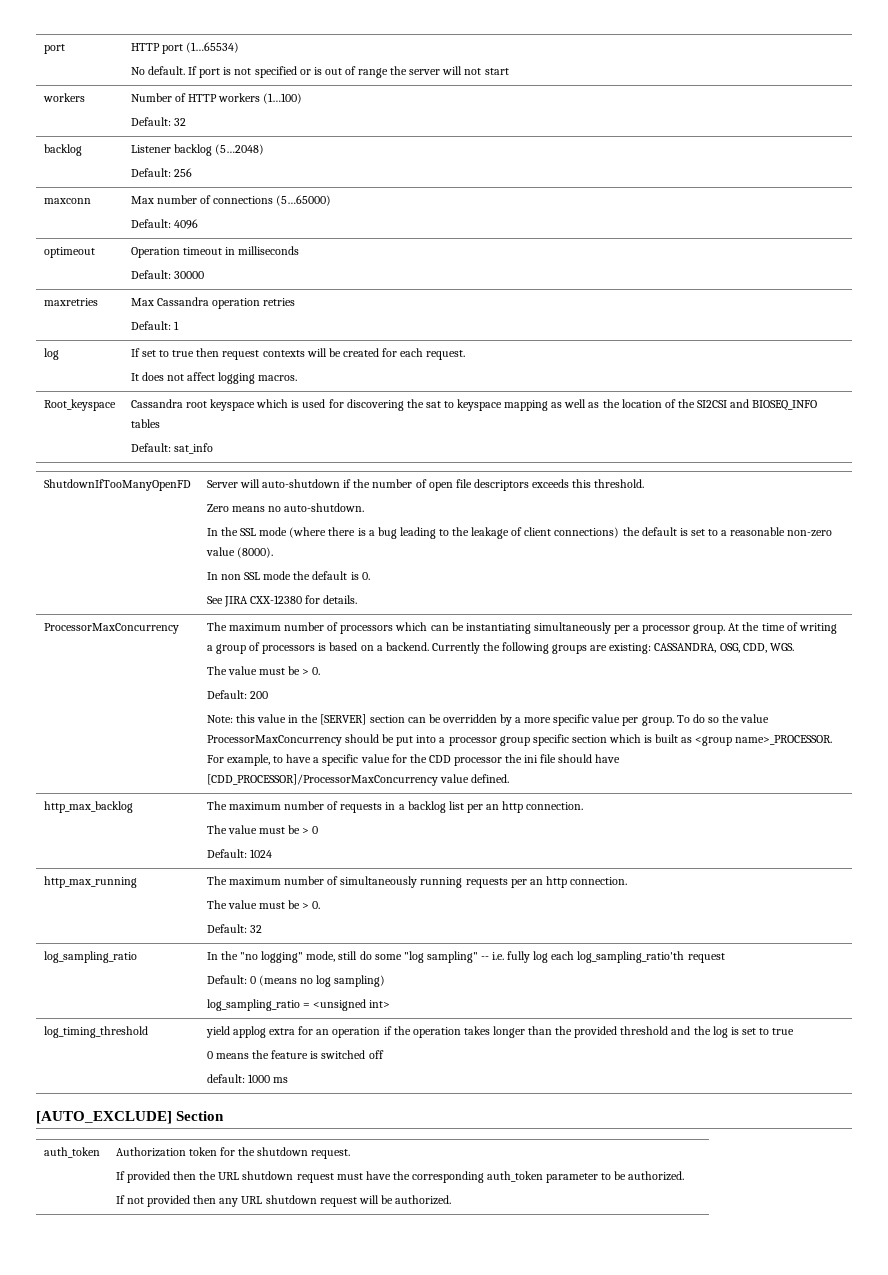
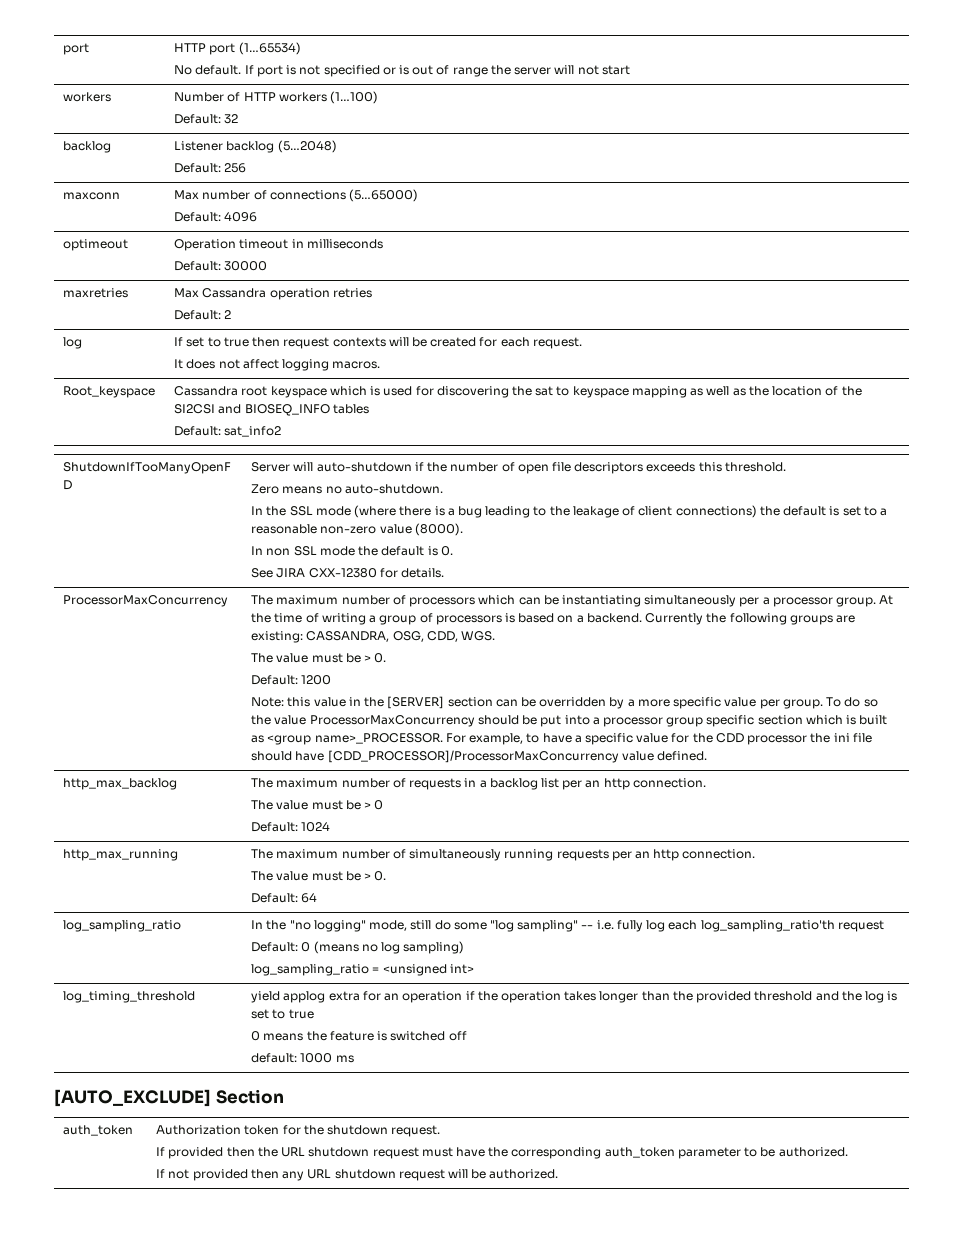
  maxretries | Max Cassandra operation retries
- Default: 1
+ Default: 2
  Root_keyspace | Cassandra root keyspace which is used for discovering the sat to keyspace mapping as well as the location of the SI2CSI and BIOSEQ_INFO tables
- Default: sat_info
+ Default: sat_info2
- Default: 200
+ Default: 1200
  http_max_running | The maximum number of simultaneously running requests per an http connection.
  The value must be > 0.
- Default: 32
+ Default: 64

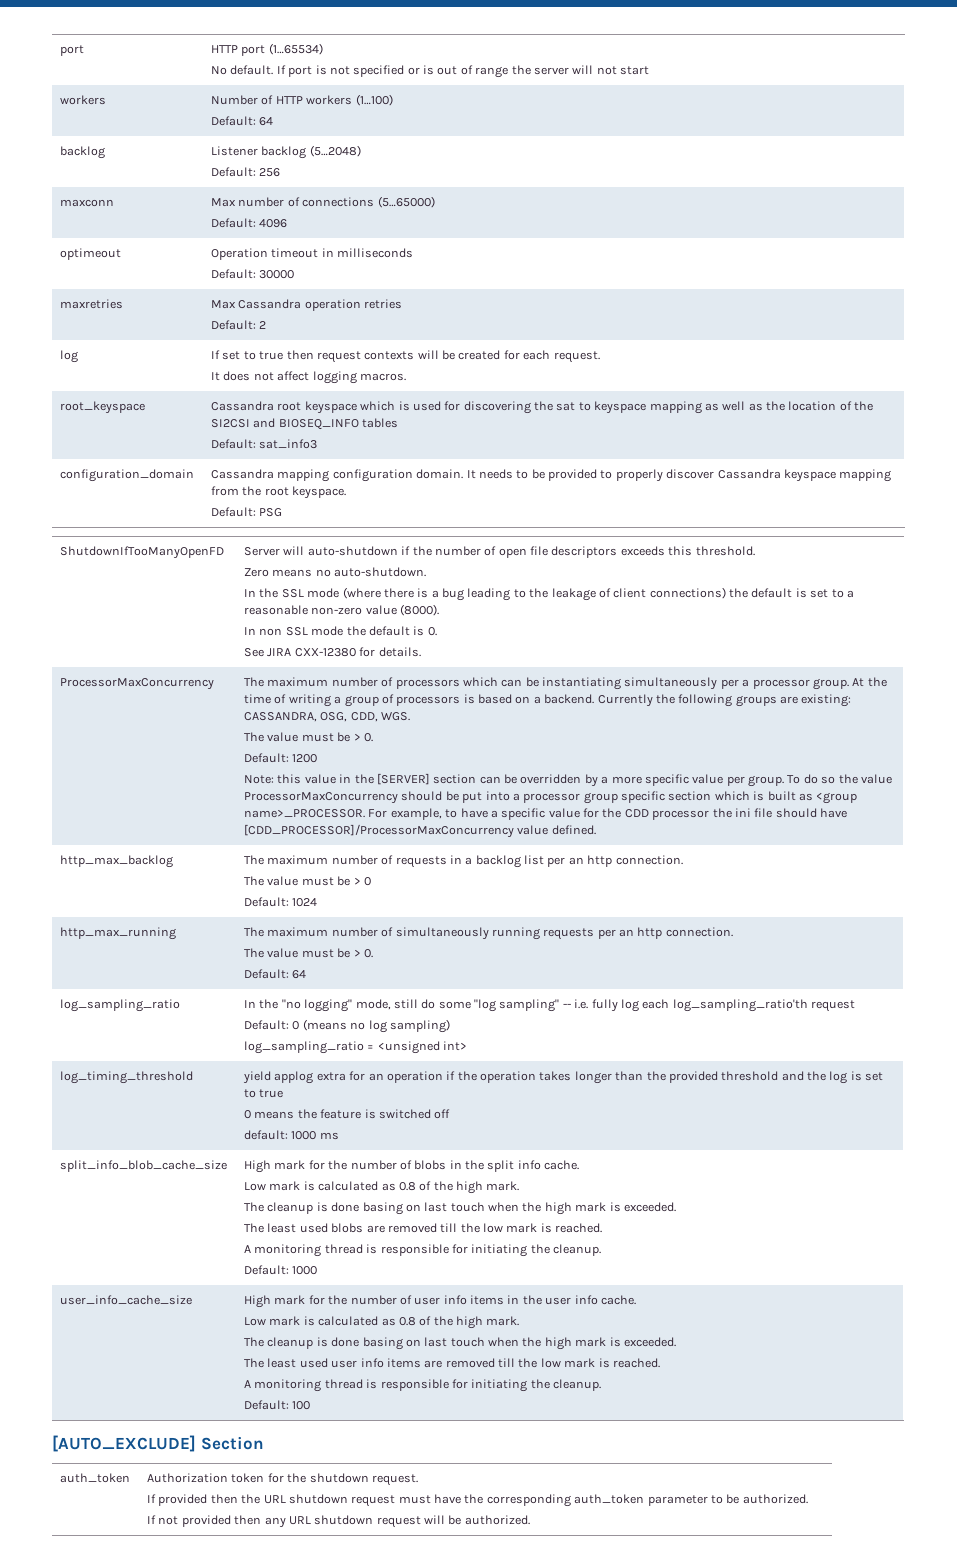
  workers | Number of HTTP workers (1…100)
- Default: 32
+ Default: 64
- Root_keyspace | Cassandra root keyspace which is used for discovering the sat to keyspace mapping as well as the location of the SI2CSI and BIOSEQ_INFO tables
- Default: sat_info2
+ root_keyspace | Cassandra root keyspace which is used for discovering the sat to keyspace mapping as well as the location of the SI2CSI and BIOSEQ_INFO tables
+ Default: sat_info3
+ configuration_domain | Cassandra mapping configuration domain. It needs to be provided to properly discover Cassandra keyspace mapping from the root keyspace.
+ Default: PSG
+ split_info_blob_cache_size | High mark for the number of blobs in the split info cache.
+ Low mark is calculated as 0.8 of the high mark.
+ The cleanup is done basing on last touch when the high mark is exceeded.
+ The least used blobs are removed till the low mark is reached.
+ A monitoring thread is responsible for initiating the cleanup.
+ Default: 1000
+ user_info_cache_size | High mark for the number of user info items in the user info cache.
+ Low mark is calculated as 0.8 of the high mark.
+ The cleanup is done basing on last touch when the high mark is exceeded.
+ The least used user info items are removed till the low mark is reached.
+ A monitoring thread is responsible for initiating the cleanup.
+ Default: 100

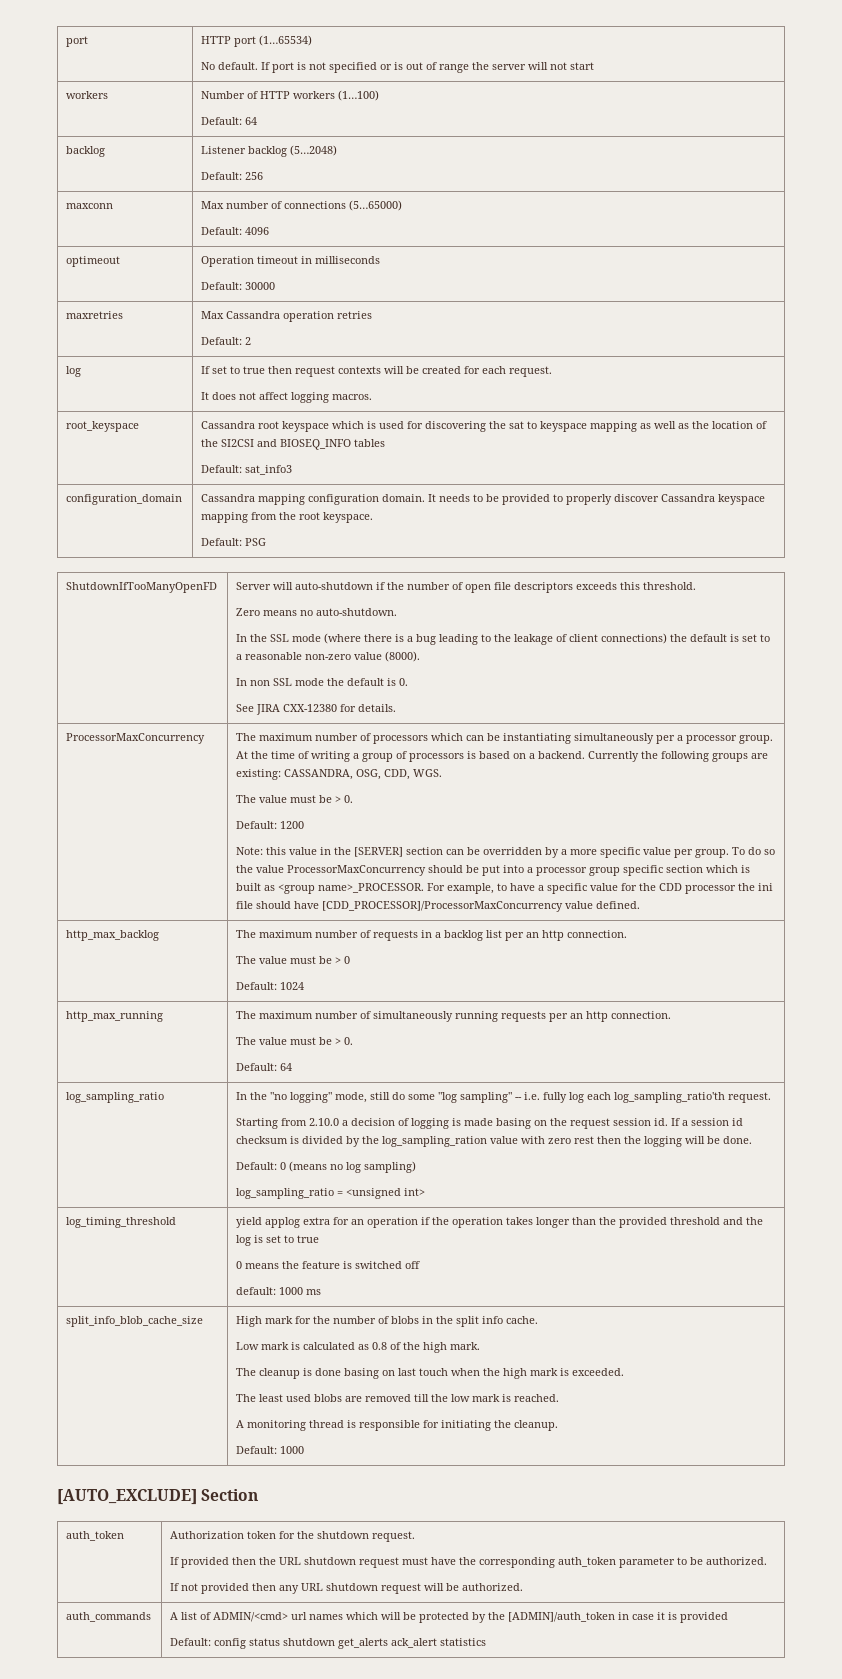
- In the "no logging" mode, still do some "log sampling" -- i.e. fully log each log_sampling_ratio'th request
+ In the "no logging" mode, still do some "log sampling" -- i.e. fully log each log_sampling_ratio'th request.
+ Starting from 2.10.0 a decision of logging is made basing on the request session id. If a session id checksum is divided by the log_sampling_ration value with zero rest then the logging will be done.
- user_info_cache_size | High mark for the number of user info items in the user info cache.
- Low mark is calculated as 0.8 of the high mark.
- The cleanup is done basing on last touch when the high mark is exceeded.
- The least used user info items are removed till the low mark is reached.
- A monitoring thread is responsible for initiating the cleanup.
- Default: 100
+ auth_commands | A list of ADMIN/<cmd> url names which will be protected by the [ADMIN]/auth_token in case it is provided
+ Default: config status shutdown get_alerts ack_alert statistics

